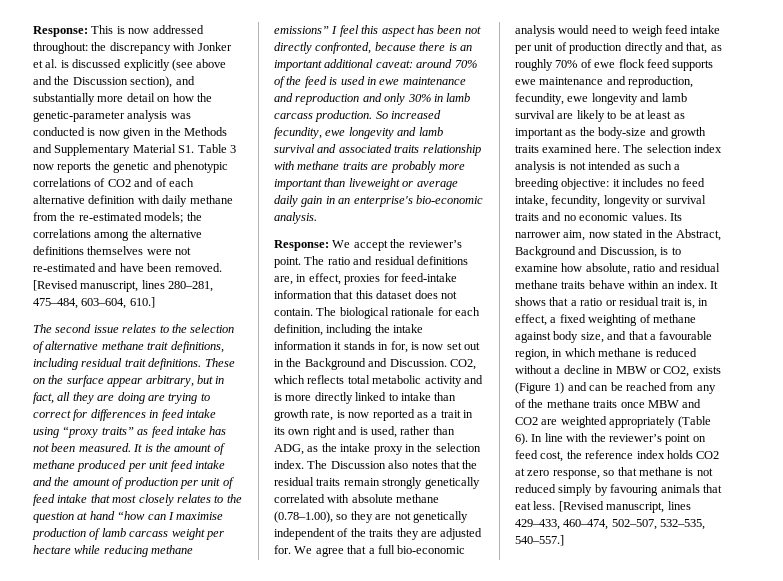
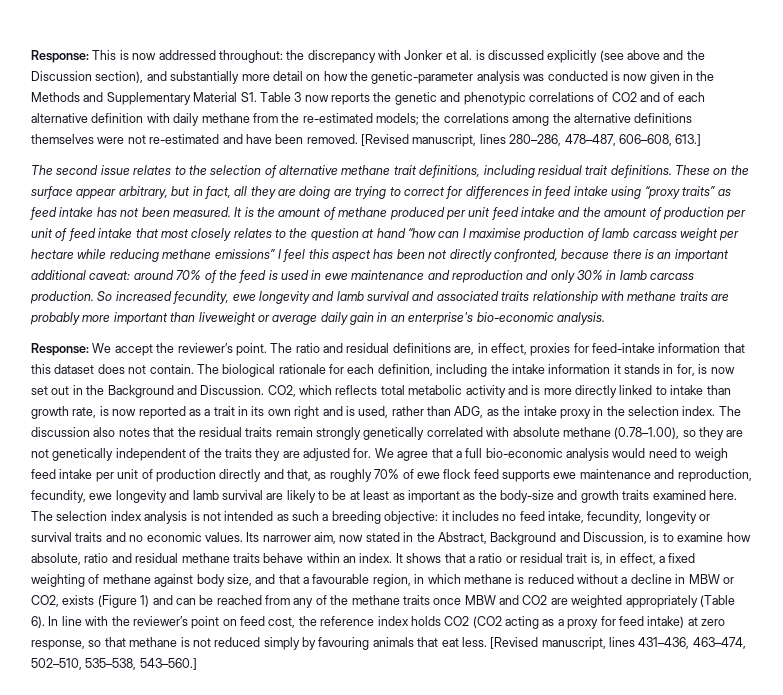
- [Revised manuscript, lines 280–281, 475–484, 603–604, 610.]
+ [Revised manuscript, lines 280–286, 478–487, 606–608, 613.]
- The Discussion also notes that the residual traits remain strongly genetically correlated with absolute methane (0.78–1.00), so they are not genetically independent of the traits they are adjusted for.
+ The discussion also notes that the residual traits remain strongly genetically correlated with absolute methane (0.78–1.00), so they are not genetically independent of the traits they are adjusted for.
- In line with the reviewer’s point on feed cost, the reference index holds CO2 at zero response, so that methane is not reduced simply by favouring animals that eat less.
+ In line with the reviewer’s point on feed cost, the reference index holds CO2 (CO2 acting as a proxy for feed intake) at zero response, so that methane is not reduced simply by favouring animals that eat less.
- [Revised manuscript, lines 429–433, 460–474, 502–507, 532–535, 540–557.]
+ [Revised manuscript, lines 431–436, 463–474, 502–510, 535–538, 543–560.]

